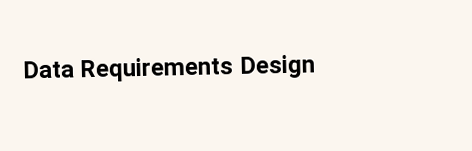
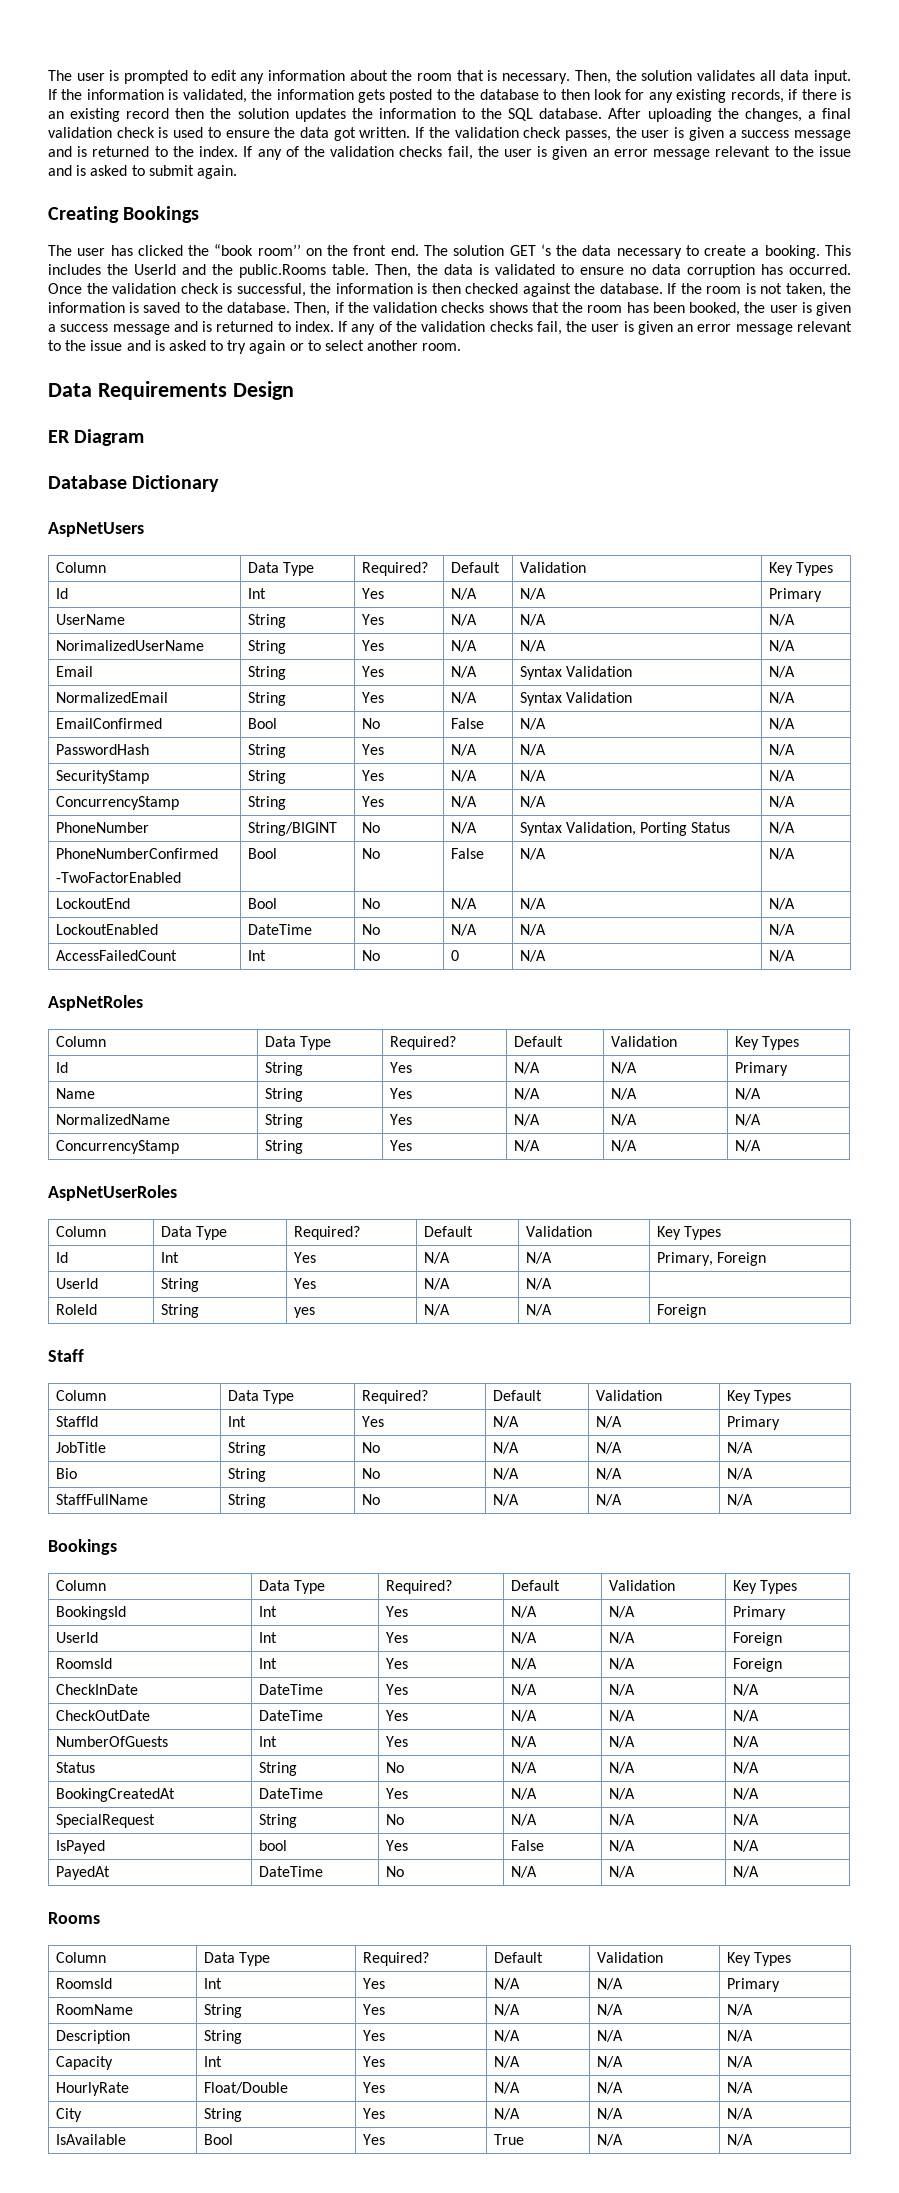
+ The user is prompted to edit any information about the room that is necessary. Then, the solution validates all data input. If the information is validated, the information gets posted to the database to then look for any existing records, if there is an existing record then the solution updates the information to the SQL database. After uploading the changes, a final validation check is used to ensure the data got written. If the validation check passes, the user is given a success message and is returned to the index. If any of the validation checks fail, the user is given an error message relevant to the issue and is asked to submit again.
+ Creating Bookings
+ The user has clicked the “book room’’ on the front end. The solution GET ‘s the data necessary to create a booking. This includes the UserId and the public.Rooms table. Then, the data is validated to ensure no data corruption has occurred. Once the validation check is successful, the information is then checked against the database. If the room is not taken, the information is saved to the database. Then, if the validation checks shows that the room has been booked, the user is given a success message and is returned to index. If any of the validation checks fail, the user is given an error message relevant to the issue and is asked to try again or to select another room.
  Data Requirements Design
+ ER Diagram
+ Database Dictionary
+ AspNetUsers
+ Column | Data Type | Required? | Default | Validation | Key Types
+ Id | Int | Yes | N/A | N/A | Primary
+ UserName | String | Yes | N/A | N/A | N/A
+ NorimalizedUserName | String | Yes | N/A | N/A | N/A
+ Email | String | Yes | N/A | Syntax Validation | N/A
+ NormalizedEmail | String | Yes | N/A | Syntax Validation | N/A
+ EmailConfirmed | Bool | No | False | N/A | N/A
+ PasswordHash | String | Yes | N/A | N/A | N/A
+ SecurityStamp | String | Yes | N/A | N/A | N/A
+ ConcurrencyStamp | String | Yes | N/A | N/A | N/A
+ PhoneNumber | String/BIGINT | No | N/A | Syntax Validation, Porting Status | N/A
+ PhoneNumberConfirmed
+ -TwoFactorEnabled | Bool | No | False | N/A | N/A
+ LockoutEnd | Bool | No | N/A | N/A | N/A
+ LockoutEnabled | DateTime | No | N/A | N/A | N/A
+ AccessFailedCount | Int | No | 0 | N/A | N/A
+ AspNetRoles
+ Column | Data Type | Required? | Default | Validation | Key Types
+ Id | String | Yes | N/A | N/A | Primary
+ Name | String | Yes | N/A | N/A | N/A
+ NormalizedName | String | Yes | N/A | N/A | N/A
+ ConcurrencyStamp | String | Yes | N/A | N/A | N/A
+ AspNetUserRoles
+ Column | Data Type | Required? | Default | Validation | Key Types
+ Id | Int | Yes | N/A | N/A | Primary, Foreign
+ UserId | String | Yes | N/A | N/A |
+ RoleId | String | yes | N/A | N/A | Foreign
+ Staff
+ Column | Data Type | Required? | Default | Validation | Key Types
+ StaffId | Int | Yes | N/A | N/A | Primary
+ JobTitle | String | No | N/A | N/A | N/A
+ Bio | String | No | N/A | N/A | N/A
+ StaffFullName | String | No | N/A | N/A | N/A
+ Bookings
+ Column | Data Type | Required? | Default | Validation | Key Types
+ BookingsId | Int | Yes | N/A | N/A | Primary
+ UserId | Int | Yes | N/A | N/A | Foreign
+ RoomsId | Int | Yes | N/A | N/A | Foreign
+ CheckInDate | DateTime | Yes | N/A | N/A | N/A
+ CheckOutDate | DateTime | Yes | N/A | N/A | N/A
+ NumberOfGuests | Int | Yes | N/A | N/A | N/A
+ Status | String | No | N/A | N/A | N/A
+ BookingCreatedAt | DateTime | Yes | N/A | N/A | N/A
+ SpecialRequest | String | No | N/A | N/A | N/A
+ IsPayed | bool | Yes | False | N/A | N/A
+ PayedAt | DateTime | No | N/A | N/A | N/A
+ Rooms
+ Column | Data Type | Required? | Default | Validation | Key Types
+ RoomsId | Int | Yes | N/A | N/A | Primary
+ RoomName | String | Yes | N/A | N/A | N/A
+ Description | String | Yes | N/A | N/A | N/A
+ Capacity | Int | Yes | N/A | N/A | N/A
+ HourlyRate | Float/Double | Yes | N/A | N/A | N/A
+ City | String | Yes | N/A | N/A | N/A
+ IsAvailable | Bool | Yes | True | N/A | N/A

